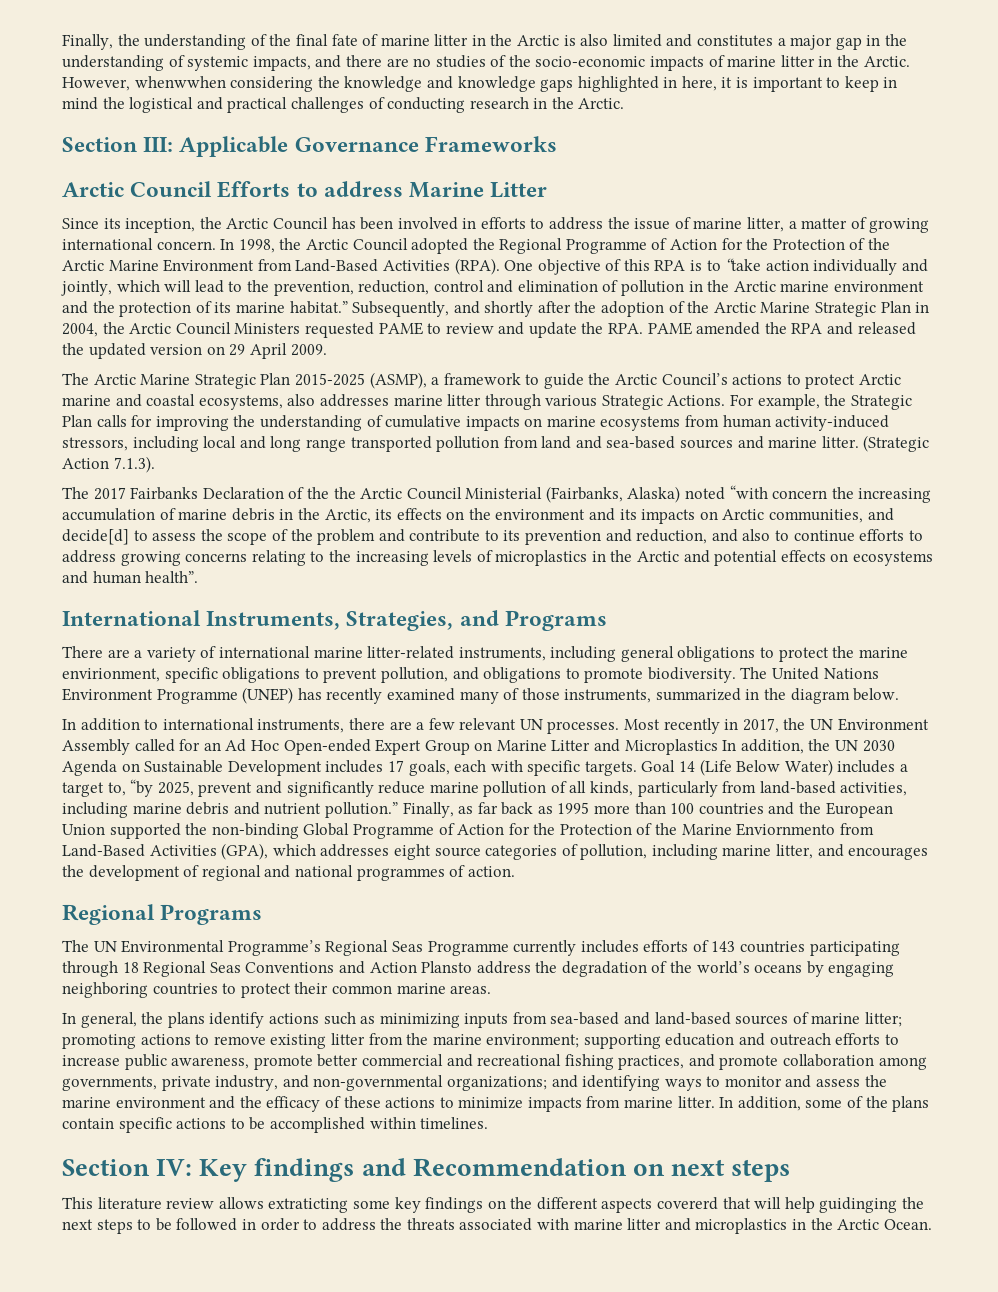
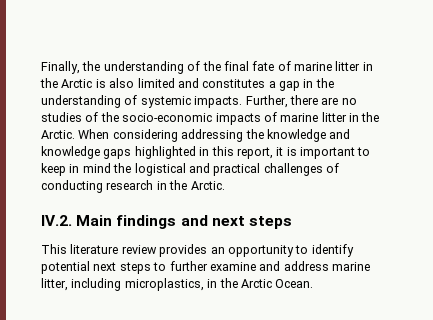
- Finally, the understanding of the final fate of marine litter in the Arctic is also limited and constitutes a major gap in the understanding of systemic impacts, and there are no studies of the socio-economic impacts of marine litter in the Arctic.
+ Finally, the understanding of the final fate of marine litter in the Arctic is also limited and constitutes a gap in the understanding of systemic impacts. Further, there are no studies of the socio-economic impacts of marine litter in the Arctic.
- However, whenwwhen considering the knowledge and knowledge gaps highlighted in here, it is important to keep in mind the logistical and practical challenges of conducting research in the Arctic.
+ When considering addressing the knowledge and knowledge gaps highlighted in this report, it is important to keep in mind the logistical and practical challenges of conducting research in the Arctic.
- Section III: Applicable Governance Frameworks
- Arctic Council Efforts to address Marine Litter
- Since its inception, the Arctic Council has been involved in efforts to address the issue of marine litter, a matter of growing international concern. In 1998, the Arctic Council adopted the Regional Programme of Action for the Protection of the Arctic Marine Environment from Land-Based Activities (RPA). One objective of this RPA is to “take action individually and jointly, which will lead to the prevention, reduction, control and elimination of pollution in the Arctic marine environment and the protection of its marine habitat.” Subsequently, and shortly after the adoption of the Arctic Marine Strategic Plan in 2004, the Arctic Council Ministers requested PAME to review and update the RPA. PAME amended the RPA and released the updated version on 29 April 2009.
- The Arctic Marine Strategic Plan 2015-2025 (ASMP), a framework to guide the Arctic Council’s actions to protect Arctic marine and coastal ecosystems, also addresses marine litter through various Strategic Actions. For example, the Strategic Plan calls for improving the understanding of cumulative impacts on marine ecosystems from human activity-induced stressors, including local and long range transported pollution from land and sea-based sources and marine litter. (Strategic Action 7.1.3).
- The 2017 Fairbanks Declaration of the the Arctic Council Ministerial (Fairbanks, Alaska) noted “with concern the increasing accumulation of marine debris in the Arctic, its effects on the environment and its impacts on Arctic communities, and decide[d] to assess the scope of the problem and contribute to its prevention and reduction, and also to continue efforts to address growing concerns relating to the increasing levels of microplastics in the Arctic and potential effects on ecosystems and human health”.
- International Instruments, Strategies, and Programs
- There are a variety of international marine litter-related instruments, including general obligations to protect the marine envirionment, specific obligations to prevent pollution, and obligations to promote biodiversity. The United Nations Environment Programme (UNEP) has recently examined many of those instruments, summarized in the diagram below.
- In addition to international instruments, there are a few relevant UN processes. Most recently in 2017, the UN Environment Assembly called for an Ad Hoc Open-ended Expert Group on Marine Litter and Microplastics In addition, the UN 2030 Agenda on Sustainable Development includes 17 goals, each with specific targets. Goal 14 (Life Below Water) includes a target to, “by 2025, prevent and significantly reduce marine pollution of all kinds, particularly from land-based activities, including marine debris and nutrient pollution.” Finally, as far back as 1995 more than 100 countries and the European Union supported the non-binding Global Programme of Action for the Protection of the Marine Enviornmento from Land-Based Activities (GPA), which addresses eight source categories of pollution, including marine litter, and encourages the development of regional and national programmes of action.
- Regional Programs
- The UN Environmental Programme’s Regional Seas Programme currently includes efforts of 143 countries participating through 18 Regional Seas Conventions and Action Plansto address the degradation of the world’s oceans by engaging neighboring countries to protect their common marine areas.
- In general, the plans identify actions such as minimizing inputs from sea-based and land-based sources of marine litter; promoting actions to remove existing litter from the marine environment; supporting education and outreach efforts to increase public awareness, promote better commercial and recreational fishing practices, and promote collaboration among governments, private industry, and non-governmental organizations; and identifying ways to monitor and assess the marine environment and the efficacy of these actions to minimize impacts from marine litter. In addition, some of the plans contain specific actions to be accomplished within timelines.
- Section IV: Key findings and Recommendation on next steps
+ IV.2. Main findings and next steps
- This literature review allows extraticting some key findings on the different aspects covererd that will help guidinging the next steps to be followed in order to address the threats associated with marine litter and microplastics in the Arctic Ocean.
+ This literature review provides an opportunity to identify potential next steps to further examine and address marine litter, including microplastics, in the Arctic Ocean.

